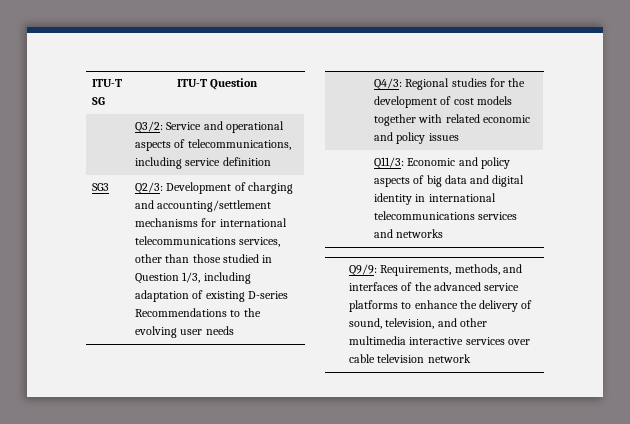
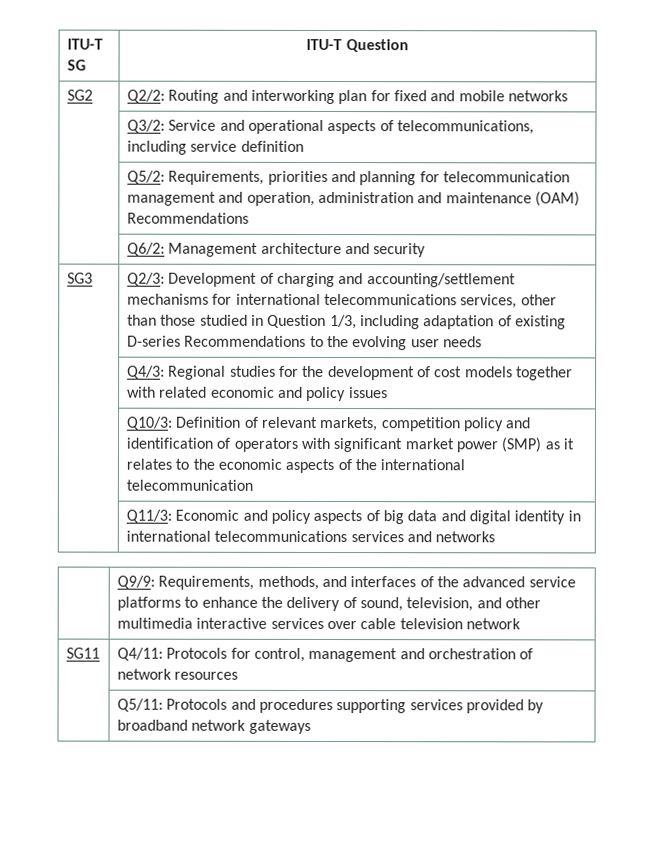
+ SG2 | Q2/2: Routing and interworking plan for fixed and mobile networks
+ | Q5/2: Requirements, priorities and planning for telecommunication management and operation, administration and maintenance (OAM) Recommendations
+ | Q6/2: Management architecture and security
+ | Q10/3: Definition of relevant markets, competition policy and identification of operators with significant market power (SMP) as it relates to the economic aspects of the international telecommunication
+ SG11 | Q4/11: Protocols for control, management and orchestration of network resources
+ | Q5/11: Protocols and procedures supporting services provided by broadband network gateways

